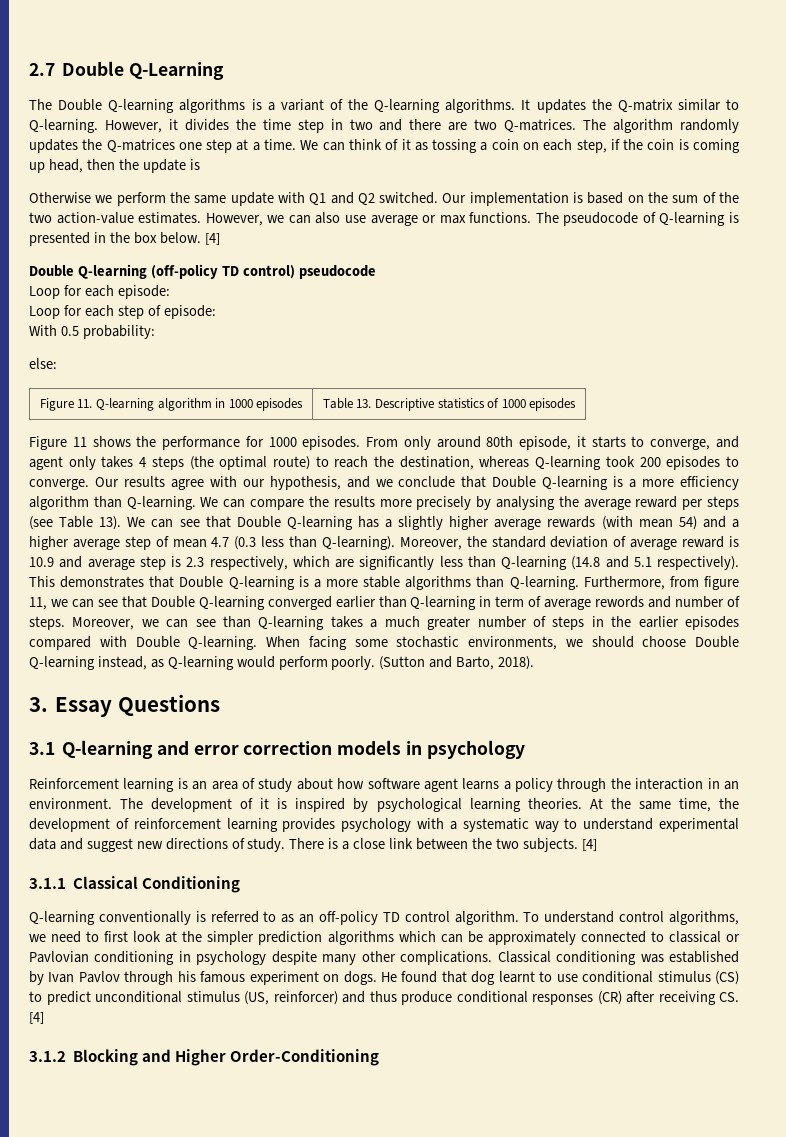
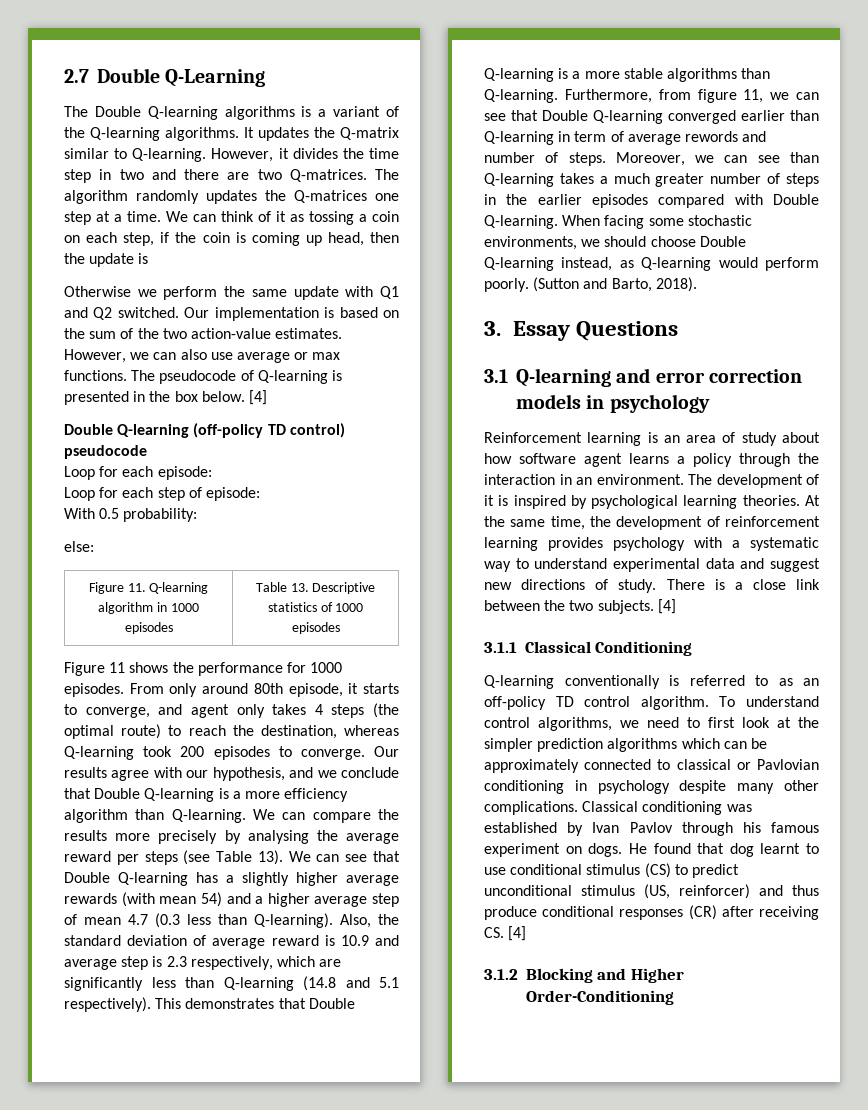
- Moreover, the standard deviation of average reward is 10.9 and average step is 2.3 respectively, which are significantly less than Q-learning (14.8 and 5.1 respectively).
+ Also, the standard deviation of average reward is 10.9 and average step is 2.3 respectively, which are significantly less than Q-learning (14.8 and 5.1 respectively).

